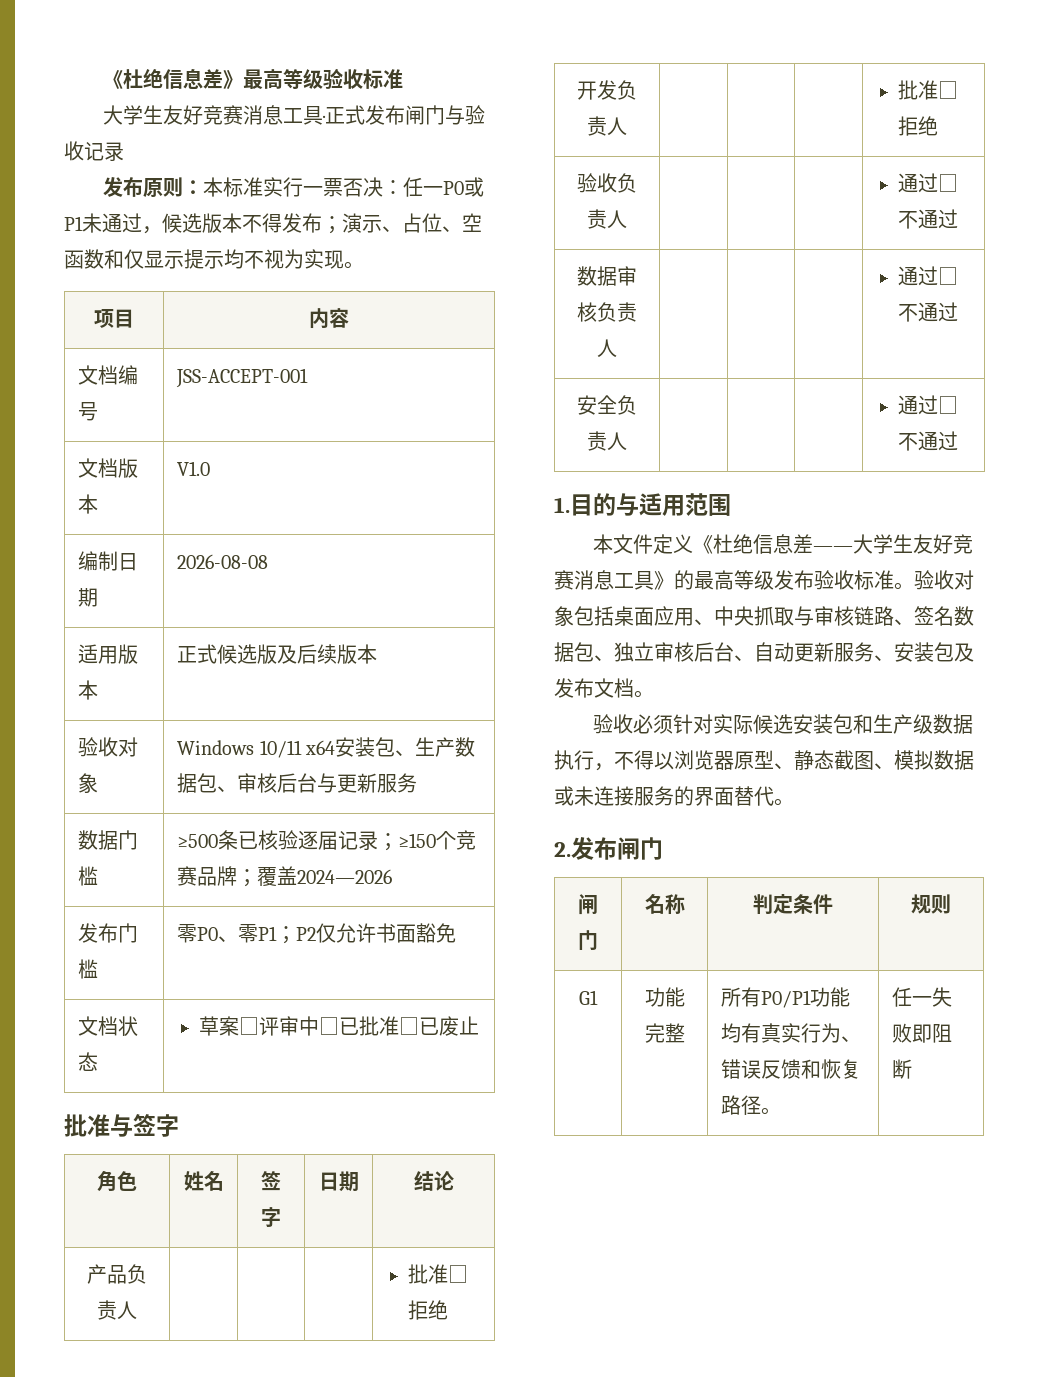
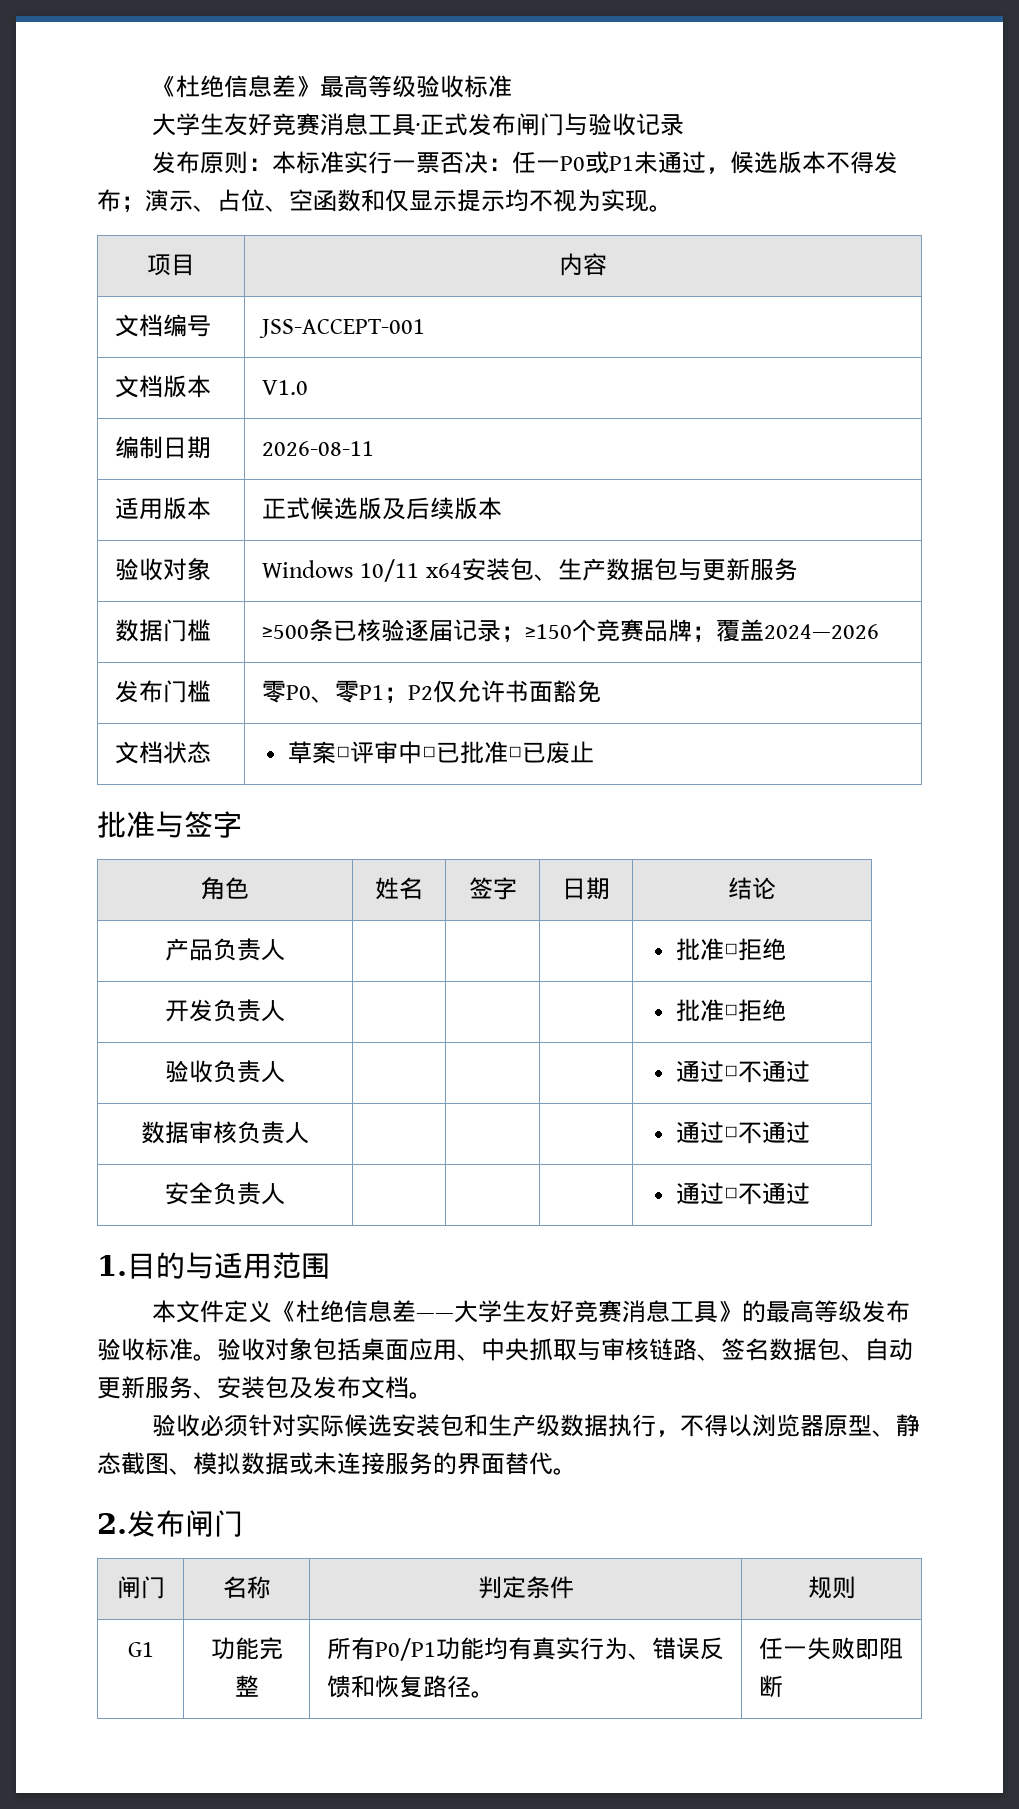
- 编制日期 | 2026-08-08
+ 编制日期 | 2026-08-11
- 验收对象 | Windows 10/11 x64安装包、生产数据包、审核后台与更新服务
+ 验收对象 | Windows 10/11 x64安装包、生产数据包与更新服务
- 验收对象包括桌面应用、中央抓取与审核链路、签名数据包、独立审核后台、自动更新服务、安装包及发布文档。
+ 验收对象包括桌面应用、中央抓取与审核链路、签名数据包、自动更新服务、安装包及发布文档。

